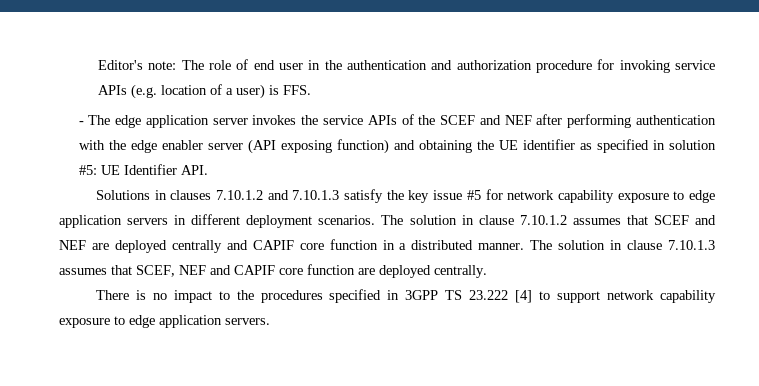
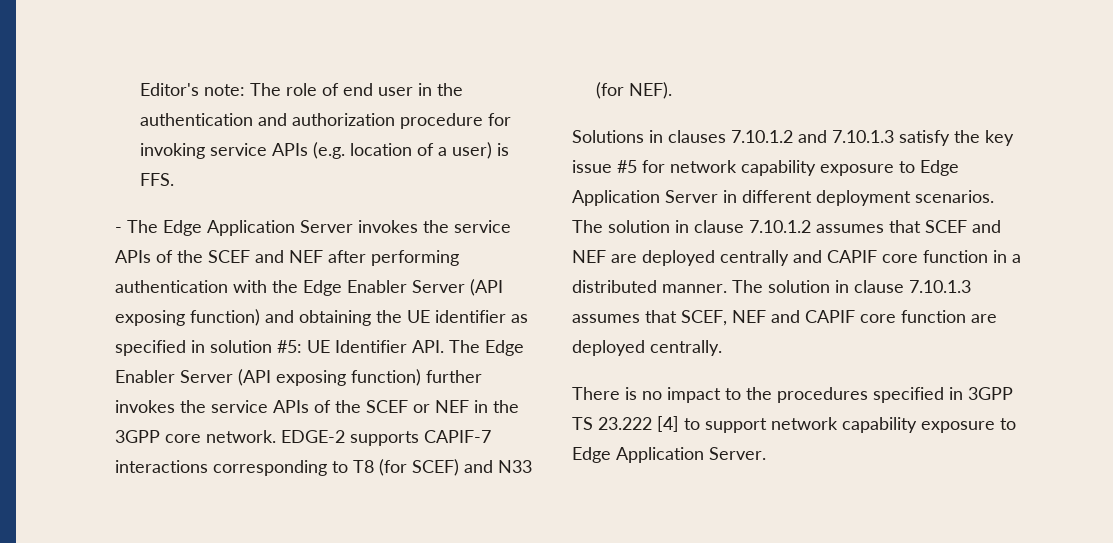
- - The edge application server invokes the service APIs of the SCEF and NEF after performing authentication with the edge enabler server (API exposing function) and obtaining the UE identifier as specified in solution #5: UE Identifier API.
+ - The Edge Application Server invokes the service APIs of the SCEF and NEF after performing authentication with the Edge Enabler Server (API exposing function) and obtaining the UE identifier as specified in solution #5: UE Identifier API. The Edge Enabler Server (API exposing function) further invokes the service APIs of the SCEF or NEF in the 3GPP core network. EDGE-2 supports CAPIF-7 interactions corresponding to T8 (for SCEF) and N33 (for NEF).
- Solutions in clauses 7.10.1.2 and 7.10.1.3 satisfy the key issue #5 for network capability exposure to edge application servers in different deployment scenarios.
+ Solutions in clauses 7.10.1.2 and 7.10.1.3 satisfy the key issue #5 for network capability exposure to Edge Application Server in different deployment scenarios.
- There is no impact to the procedures specified in 3GPP TS 23.222 [4] to support network capability exposure to edge application servers.
+ There is no impact to the procedures specified in 3GPP TS 23.222 [4] to support network capability exposure to Edge Application Server.

